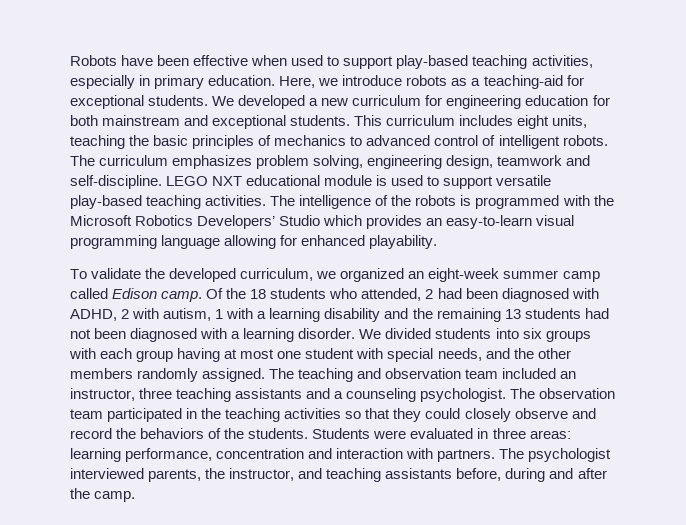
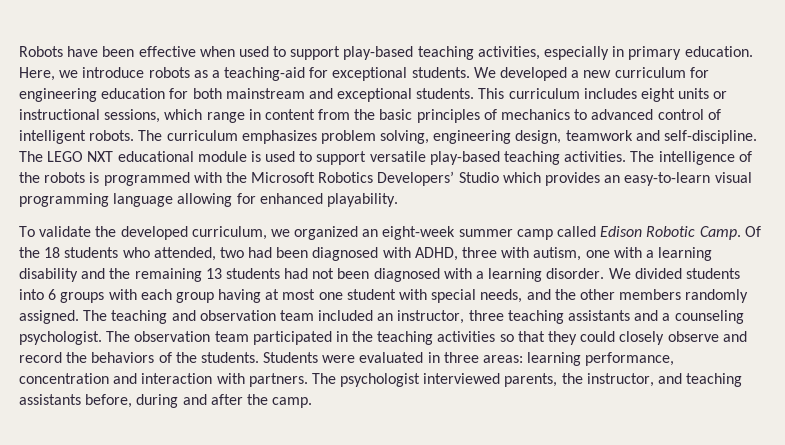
- This curriculum includes eight units, teaching the basic principles of mechanics to advanced control of intelligent robots.
+ This curriculum includes eight units or instructional sessions, which range in content from the basic principles of mechanics to advanced control of intelligent robots.
- LEGO NXT educational module is used to support versatile play-based teaching activities.
+ The LEGO NXT educational module is used to support versatile play-based teaching activities.
- To validate the developed curriculum, we organized an eight-week summer camp called Edison camp.
+ To validate the developed curriculum, we organized an eight-week summer camp called Edison Robotic Camp.
- Of the 18 students who attended, 2 had been diagnosed with ADHD, 2 with autism, 1 with a learning disability and the remaining 13 students had not been diagnosed with a learning disorder.
+ Of the 18 students who attended, two had been diagnosed with ADHD, three with autism, one with a learning disability and the remaining 13 students had not been diagnosed with a learning disorder.
- We divided students into six groups with each group having at most one student with special needs, and the other members randomly assigned.
+ We divided students into 6 groups with each group having at most one student with special needs, and the other members randomly assigned.

